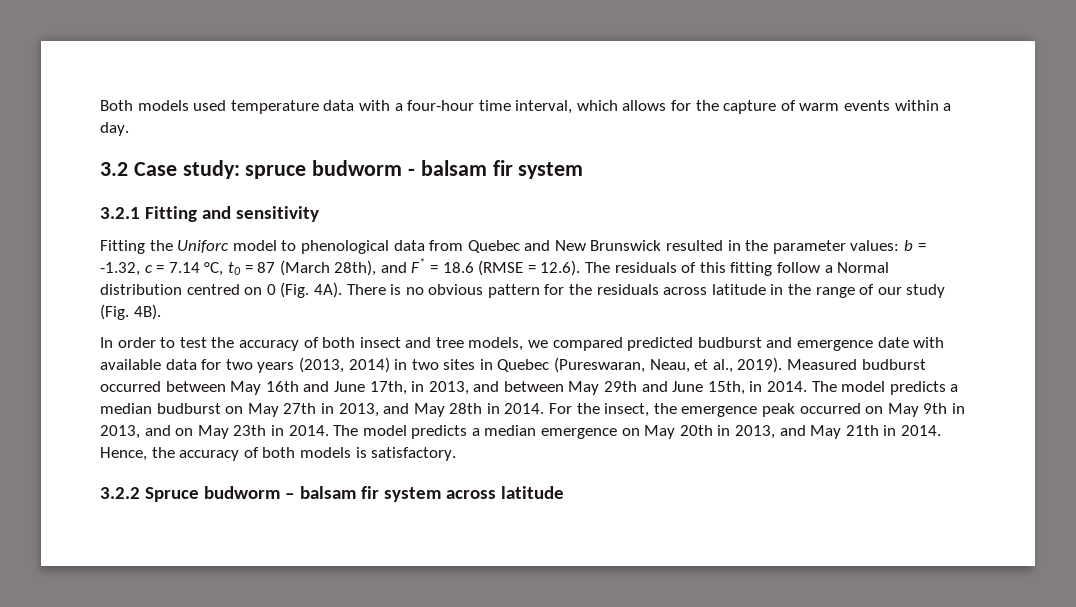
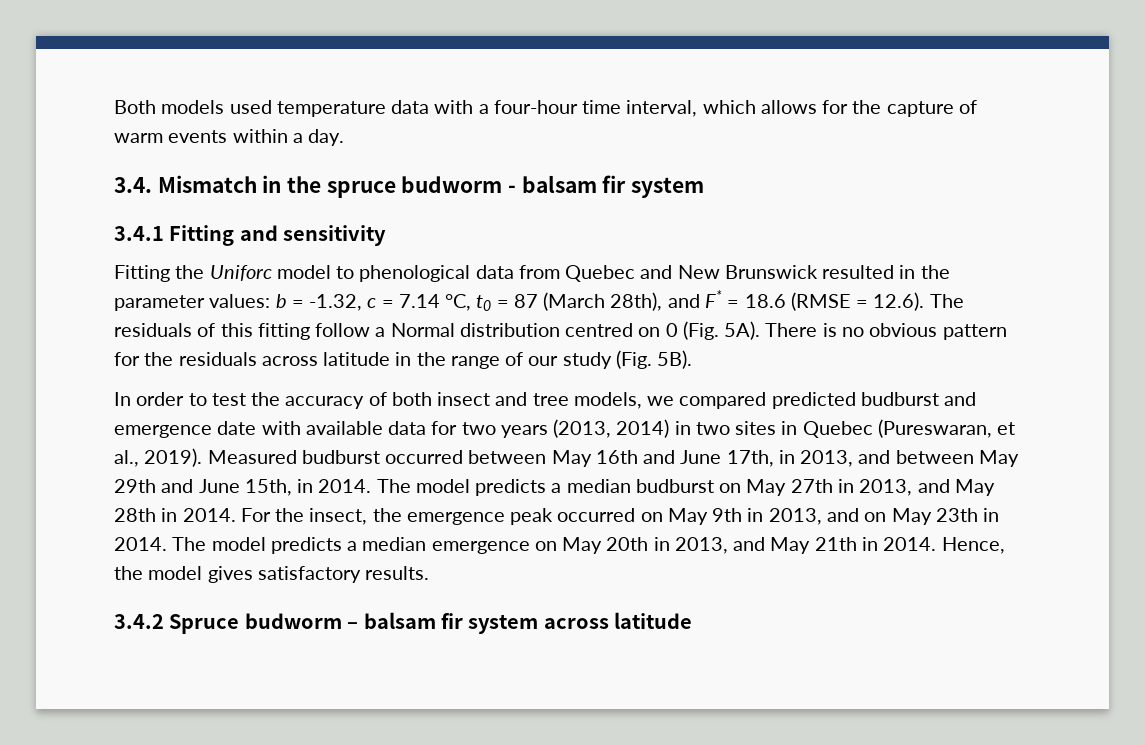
- 3.2 Case study: spruce budworm - balsam fir system
+ 3.4. Mismatch in the spruce budworm - balsam fir system
- 3.2.1 Fitting and sensitivity
+ 3.4.1 Fitting and sensitivity
- Fitting the Uniforc model to phenological data from Quebec and New Brunswick resulted in the parameter values: b = -1.32, c = 7.14 °C, t0 = 87 (March 28th), and F* = 18.6 (RMSE = 12.6). The residuals of this fitting follow a Normal distribution centred on 0 (Fig. 4A).
+ Fitting the Uniforc model to phenological data from Quebec and New Brunswick resulted in the parameter values: b = -1.32, c = 7.14 °C, t0 = 87 (March 28th), and F* = 18.6 (RMSE = 12.6). The residuals of this fitting follow a Normal distribution centred on 0 (Fig. 5A).
- There is no obvious pattern for the residuals across latitude in the range of our study (Fig. 4B).
+ There is no obvious pattern for the residuals across latitude in the range of our study (Fig. 5B).
- In order to test the accuracy of both insect and tree models, we compared predicted budburst and emergence date with available data for two years (2013, 2014) in two sites in Quebec (Pureswaran, Neau, et al., 2019).
+ In order to test the accuracy of both insect and tree models, we compared predicted budburst and emergence date with available data for two years (2013, 2014) in two sites in Quebec (Pureswaran, et al., 2019).
- Hence, the accuracy of both models is satisfactory.
- 3.2.2 Spruce budworm – balsam fir system across latitude
+ Hence, the model gives satisfactory results.
+ 3.4.2 Spruce budworm – balsam fir system across latitude

